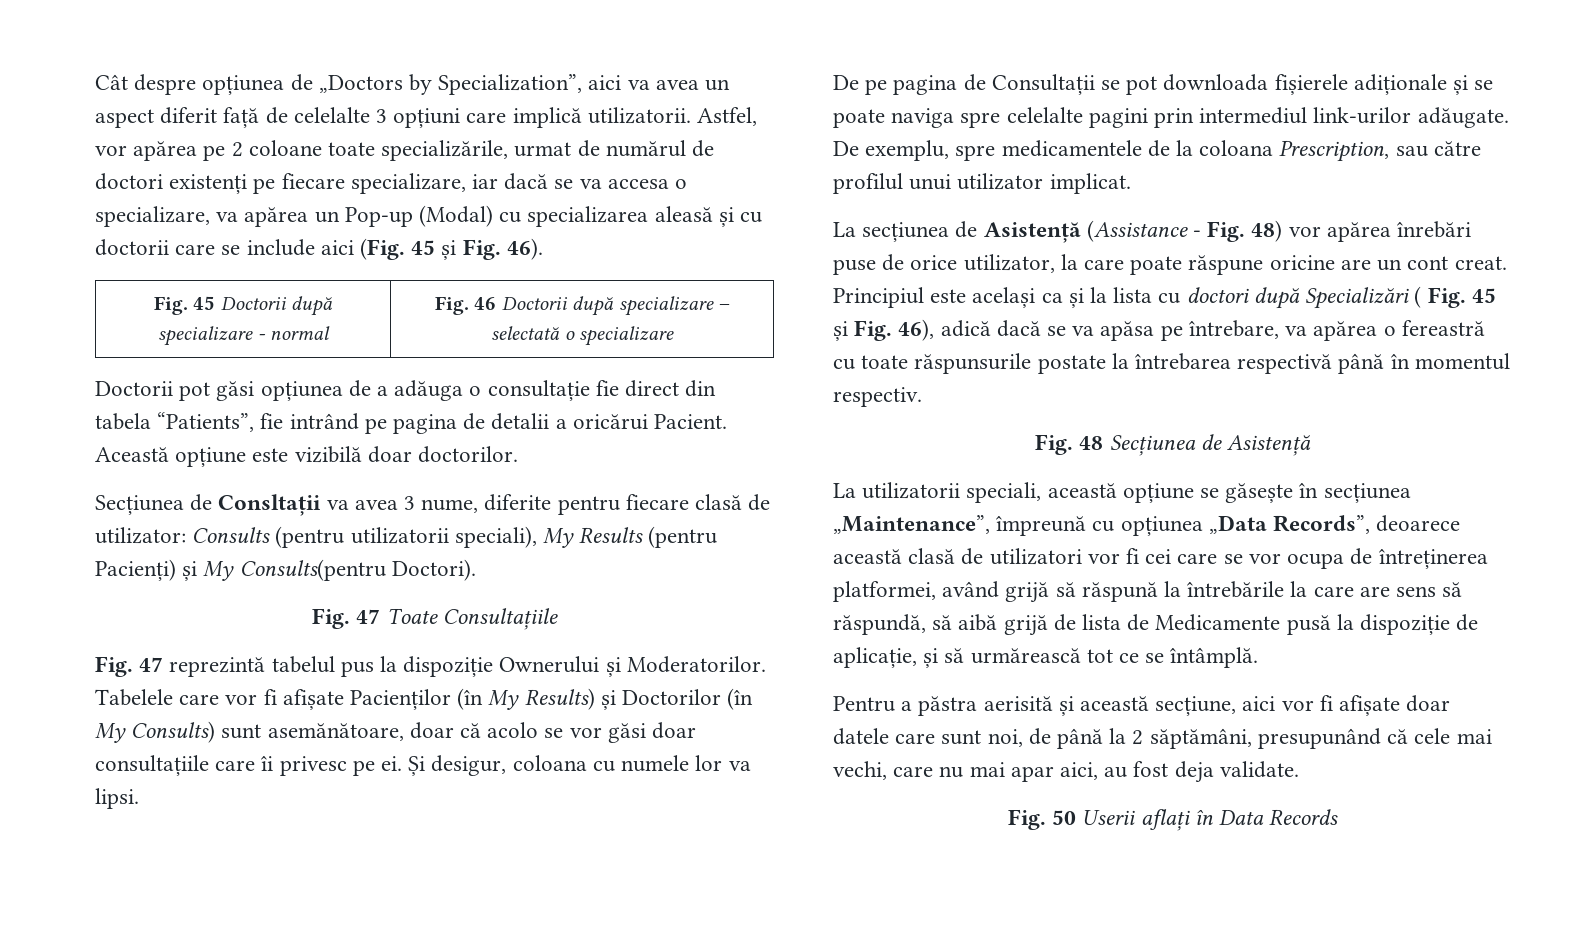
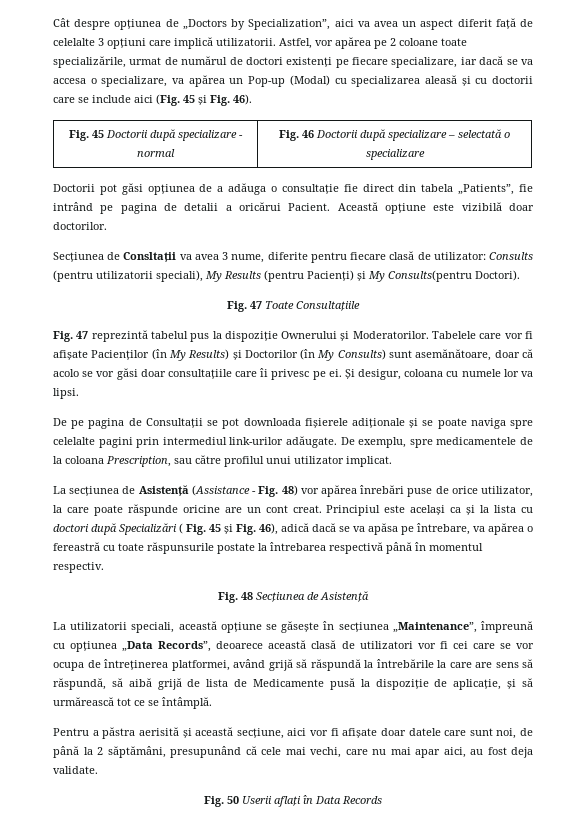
- Doctorii pot găsi opțiunea de a adăuga o consultație fie direct din tabela “Patients”, fie intrând pe pagina de detalii a oricărui Pacient.
+ Doctorii pot găsi opțiunea de a adăuga o consultație fie direct din tabela „Patients”, fie intrând pe pagina de detalii a oricărui Pacient.
- La secțiunea de Asistență (Assistance - Fig. 48) vor apărea înrebări puse de orice utilizator, la care poate răspune oricine are un cont creat.
+ La secțiunea de Asistență (Assistance - Fig. 48) vor apărea înrebări puse de orice utilizator, la care poate răspunde oricine are un cont creat.
- La utilizatorii speciali, această opțiune se găsește în secțiunea „Maintenance”, împreună cu opțiunea „Data Records”, deoarece această clasă de utilizatori vor fi cei care se vor ocupa de întreținerea platformei, având grijă să răspună la întrebările la care are sens să răspundă, să aibă grijă de lista de Medicamente pusă la dispoziție de aplicație, și să urmărească tot ce se întâmplă.
+ La utilizatorii speciali, această opțiune se găsește în secțiunea „Maintenance”, împreună cu opțiunea „Data Records”, deoarece această clasă de utilizatori vor fi cei care se vor ocupa de întreținerea platformei, având grijă să răspundă la întrebările la care are sens să răspundă, să aibă grijă de lista de Medicamente pusă la dispoziție de aplicație, și să urmărească tot ce se întâmplă.

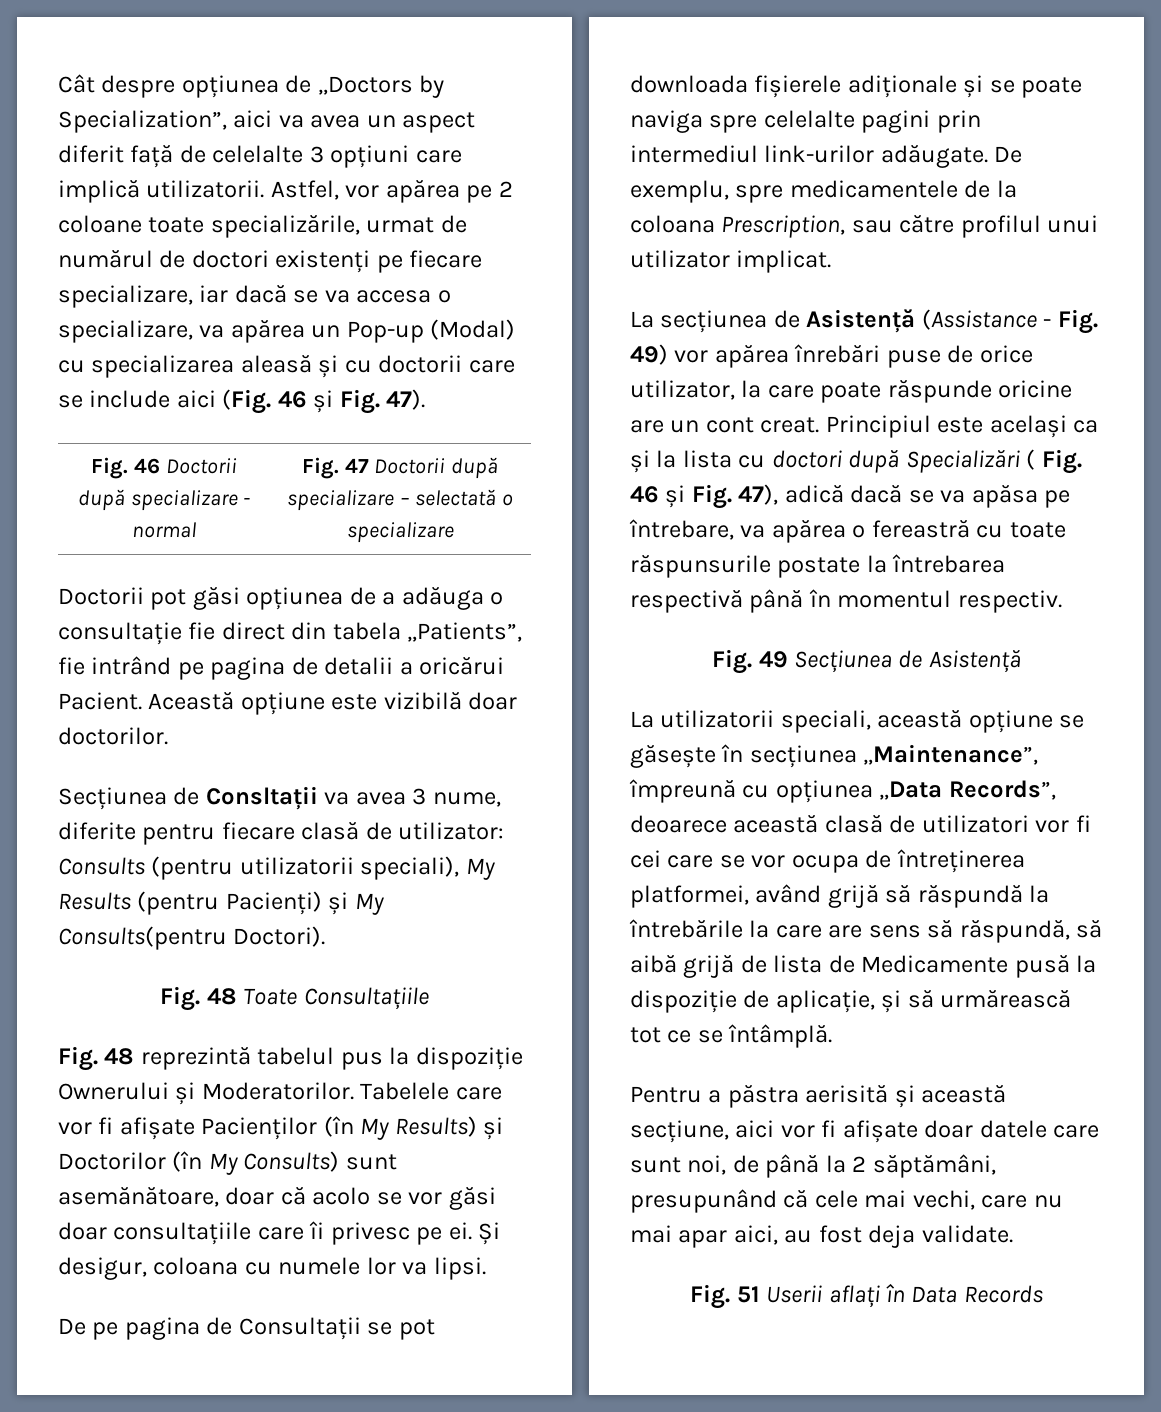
- Astfel, vor apărea pe 2 coloane toate specializările, urmat de numărul de doctori existenți pe fiecare specializare, iar dacă se va accesa o specializare, va apărea un Pop-up (Modal) cu specializarea aleasă și cu doctorii care se include aici (Fig. 45 și Fig. 46).
- Fig. 45 Doctorii după specializare - normal | Fig. 46 Doctorii după specializare – selectată o specializare
+ Astfel, vor apărea pe 2 coloane toate specializările, urmat de numărul de doctori existenți pe fiecare specializare, iar dacă se va accesa o specializare, va apărea un Pop-up (Modal) cu specializarea aleasă și cu doctorii care se include aici (Fig. 46 și Fig. 47).
+ Fig. 46 Doctorii după specializare - normal | Fig. 47 Doctorii după specializare – selectată o specializare
- Fig. 47 Toate Consultațiile
+ Fig. 48 Toate Consultațiile
- Fig. 47 reprezintă tabelul pus la dispoziție Ownerului și Moderatorilor.
+ Fig. 48 reprezintă tabelul pus la dispoziție Ownerului și Moderatorilor.
- La secțiunea de Asistență (Assistance - Fig. 48) vor apărea înrebări puse de orice utilizator, la care poate răspunde oricine are un cont creat.
+ La secțiunea de Asistență (Assistance - Fig. 49) vor apărea înrebări puse de orice utilizator, la care poate răspunde oricine are un cont creat.
- Principiul este același ca și la lista cu doctori după Specializări ( Fig. 45 și Fig. 46), adică dacă se va apăsa pe întrebare, va apărea o fereastră cu toate răspunsurile postate la întrebarea respectivă până în momentul respectiv.
+ Principiul este același ca și la lista cu doctori după Specializări ( Fig. 46 și Fig. 47), adică dacă se va apăsa pe întrebare, va apărea o fereastră cu toate răspunsurile postate la întrebarea respectivă până în momentul respectiv.
- Fig. 48 Secțiunea de Asistență
+ Fig. 49 Secțiunea de Asistență
- Fig. 50 Userii aflați în Data Records
+ Fig. 51 Userii aflați în Data Records

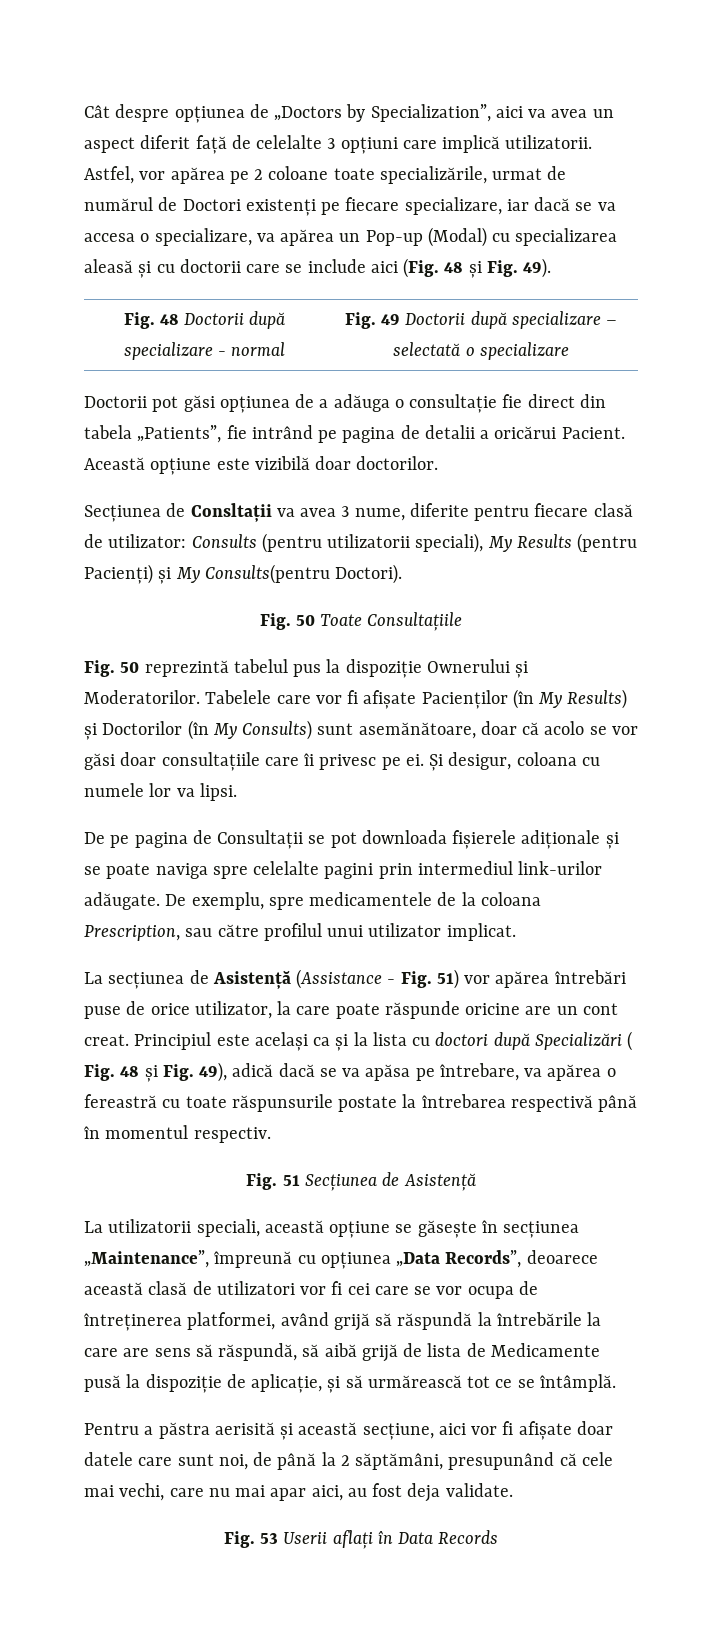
- Astfel, vor apărea pe 2 coloane toate specializările, urmat de numărul de doctori existenți pe fiecare specializare, iar dacă se va accesa o specializare, va apărea un Pop-up (Modal) cu specializarea aleasă și cu doctorii care se include aici (Fig. 46 și Fig. 47).
- Fig. 46 Doctorii după specializare - normal | Fig. 47 Doctorii după specializare – selectată o specializare
+ Astfel, vor apărea pe 2 coloane toate specializările, urmat de numărul de Doctori existenți pe fiecare specializare, iar dacă se va accesa o specializare, va apărea un Pop-up (Modal) cu specializarea aleasă și cu doctorii care se include aici (Fig. 48 și Fig. 49).
+ Fig. 48 Doctorii după specializare - normal | Fig. 49 Doctorii după specializare – selectată o specializare
- Fig. 48 Toate Consultațiile
+ Fig. 50 Toate Consultațiile
- Fig. 48 reprezintă tabelul pus la dispoziție Ownerului și Moderatorilor.
+ Fig. 50 reprezintă tabelul pus la dispoziție Ownerului și Moderatorilor.
- La secțiunea de Asistență (Assistance - Fig. 49) vor apărea înrebări puse de orice utilizator, la care poate răspunde oricine are un cont creat.
+ La secțiunea de Asistență (Assistance - Fig. 51) vor apărea întrebări puse de orice utilizator, la care poate răspunde oricine are un cont creat.
- Principiul este același ca și la lista cu doctori după Specializări ( Fig. 46 și Fig. 47), adică dacă se va apăsa pe întrebare, va apărea o fereastră cu toate răspunsurile postate la întrebarea respectivă până în momentul respectiv.
+ Principiul este același ca și la lista cu doctori după Specializări ( Fig. 48 și Fig. 49), adică dacă se va apăsa pe întrebare, va apărea o fereastră cu toate răspunsurile postate la întrebarea respectivă până în momentul respectiv.
- Fig. 49 Secțiunea de Asistență
+ Fig. 51 Secțiunea de Asistență
- Fig. 51 Userii aflați în Data Records
+ Fig. 53 Userii aflați în Data Records

